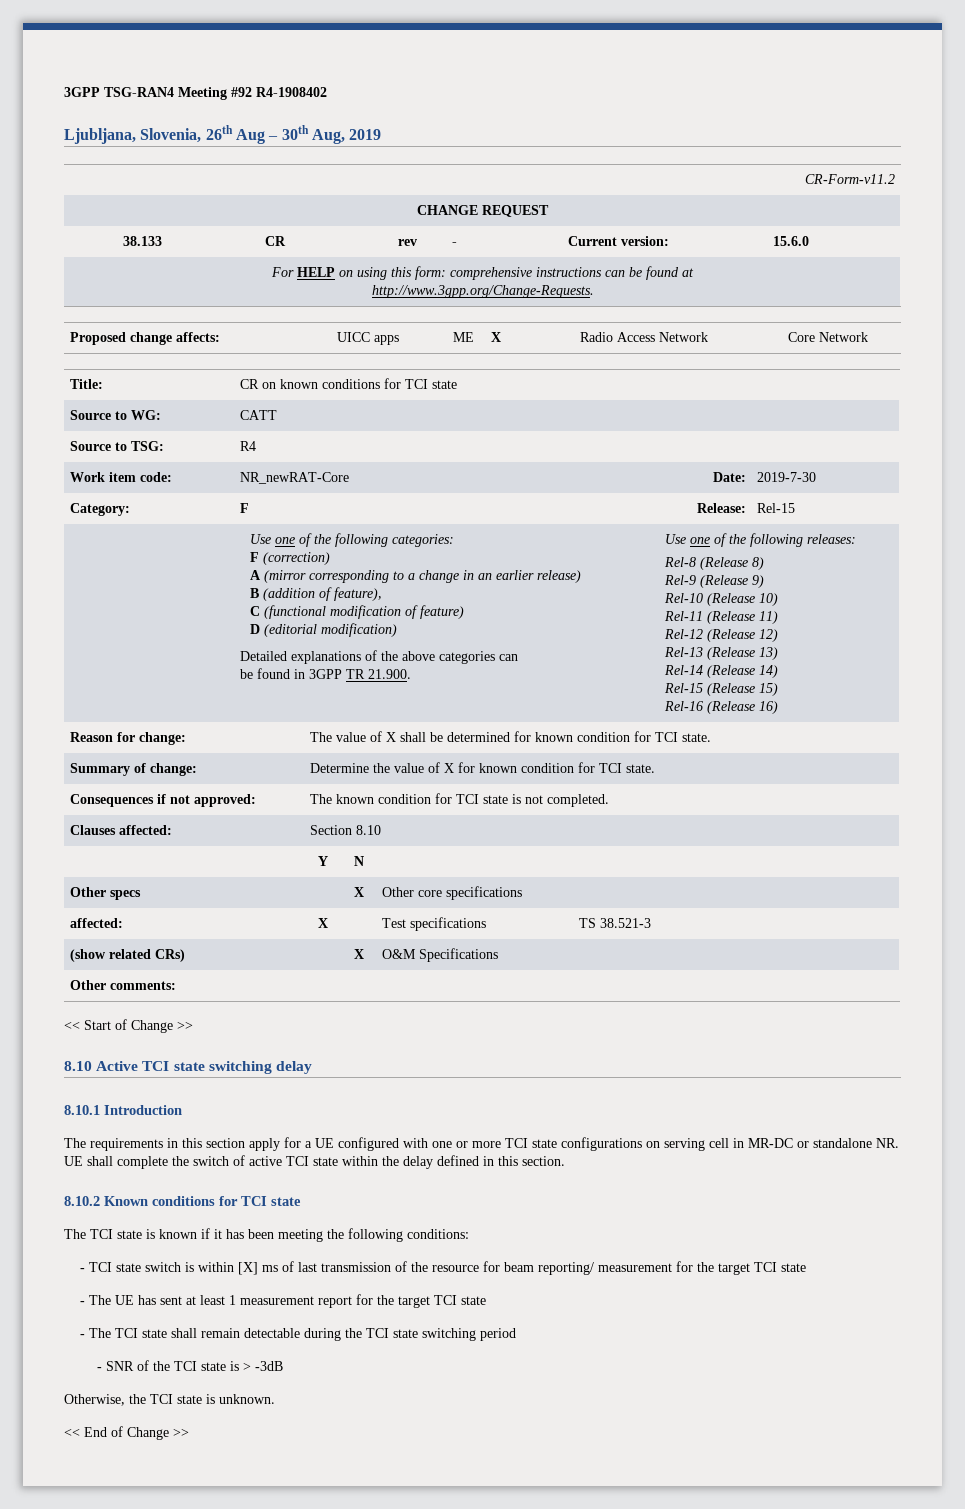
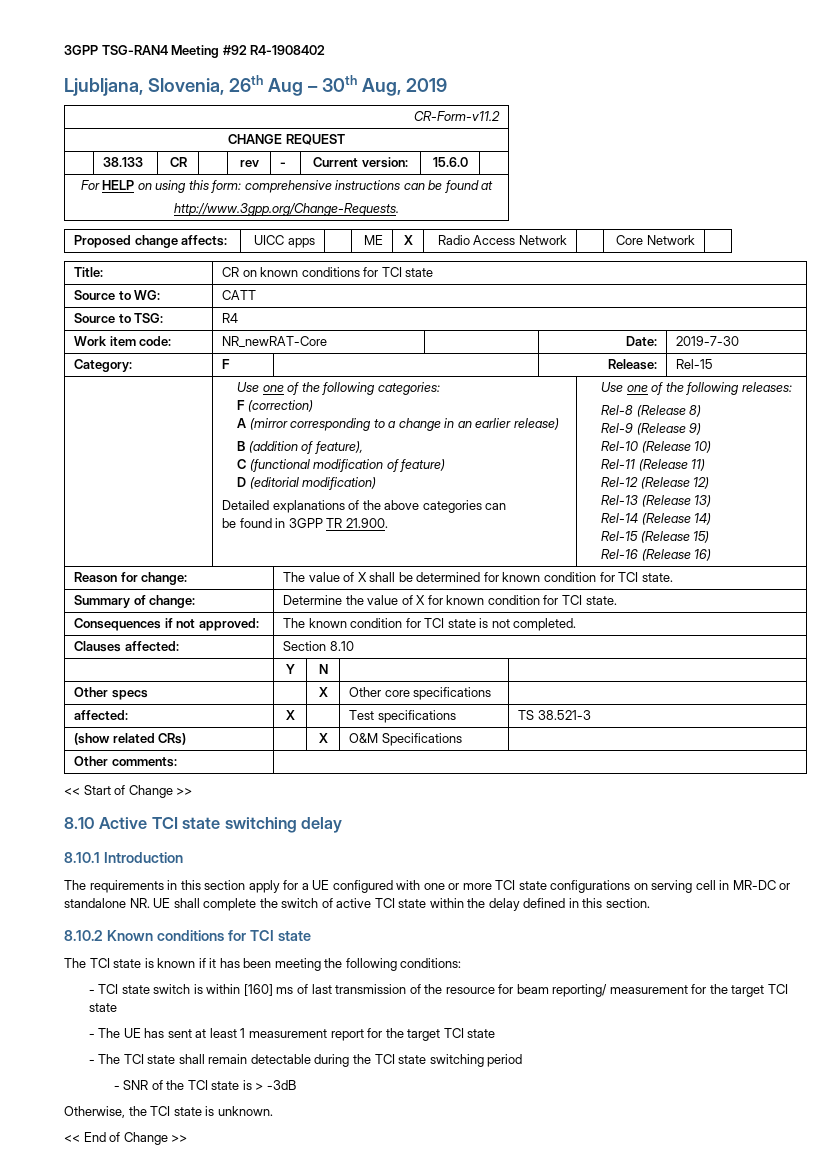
- - TCI state switch is within [X] ms of last transmission of the resource for beam reporting/ measurement for the target TCI state
+ - TCI state switch is within [160] ms of last transmission of the resource for beam reporting/ measurement for the target TCI state

